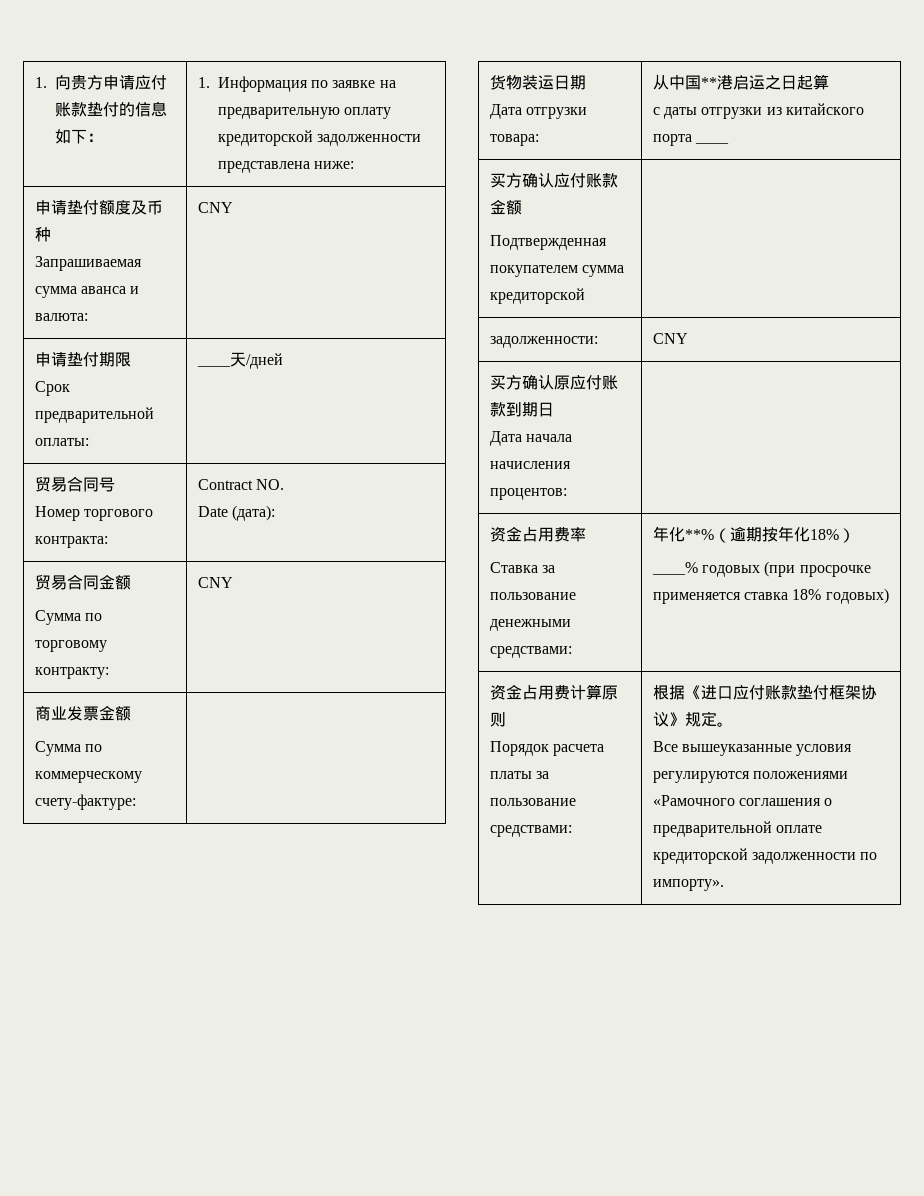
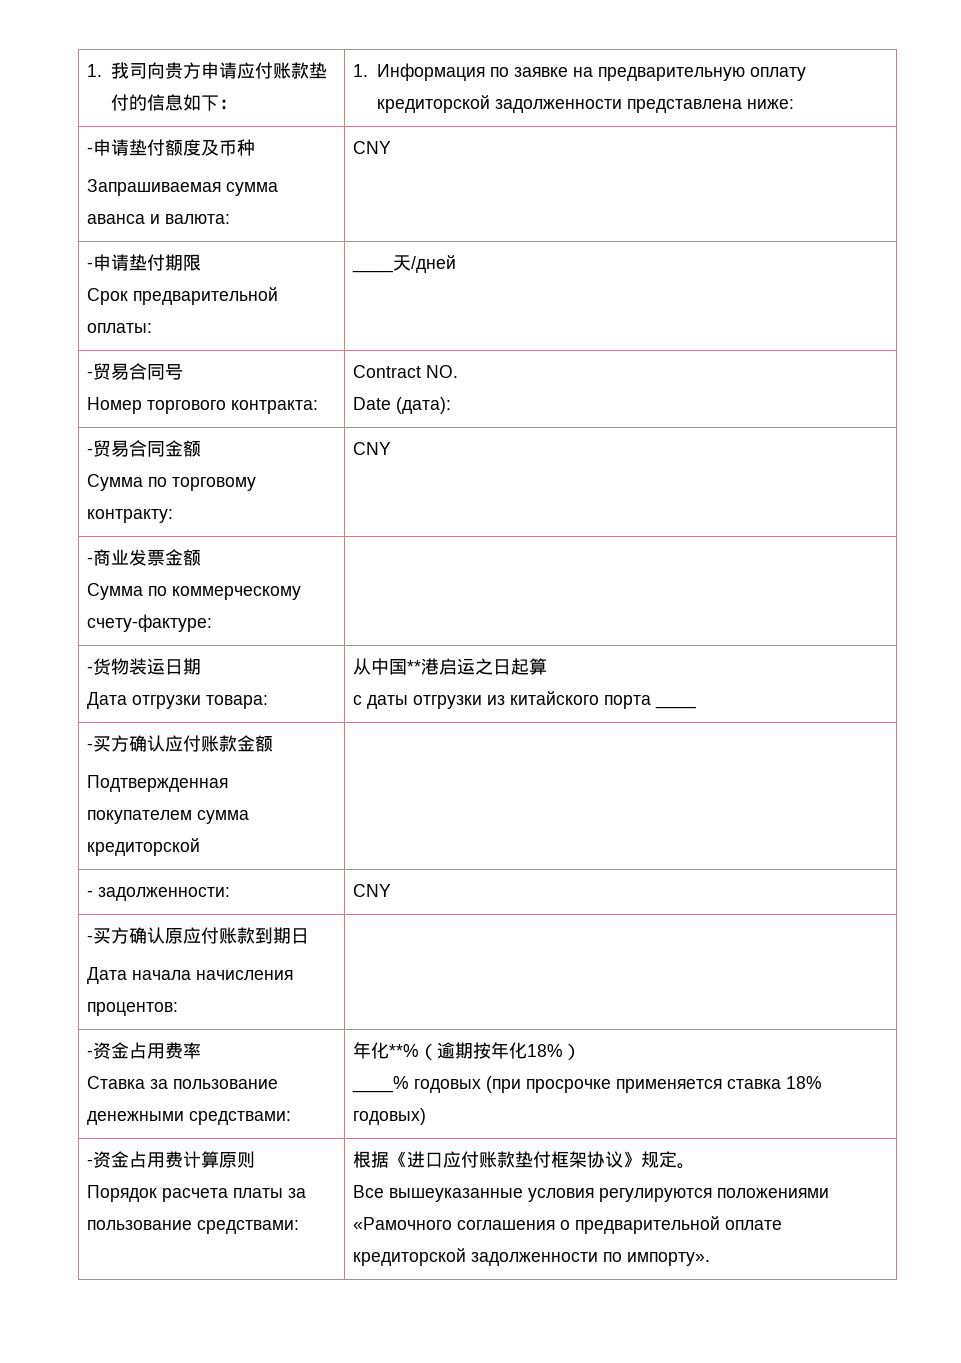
- 1.向贵方申请应付账款垫付的信息如下： | 1. Информация по заявке на предварительную оплату кредиторской задолженности представлена ниже:
+ 1.我司向贵方申请应付账款垫付的信息如下： | 1. Информация по заявке на предварительную оплату кредиторской задолженности представлена ниже:
- 申请垫付额度及币种
+ -申请垫付额度及币种
- 申请垫付期限
+ -申请垫付期限
- 贸易合同号
+ -贸易合同号
- 贸易合同金额
+ -贸易合同金额
- 商业发票金额
+ -商业发票金额
- 货物装运日期
+ -货物装运日期
- 买方确认应付账款金额
+ -买方确认应付账款金额
- задолженности: | CNY
+ - задолженности: | CNY
- 买方确认原应付账款到期日
+ -买方确认原应付账款到期日
- 资金占用费率
+ -资金占用费率
- 资金占用费计算原则
+ -资金占用费计算原则

